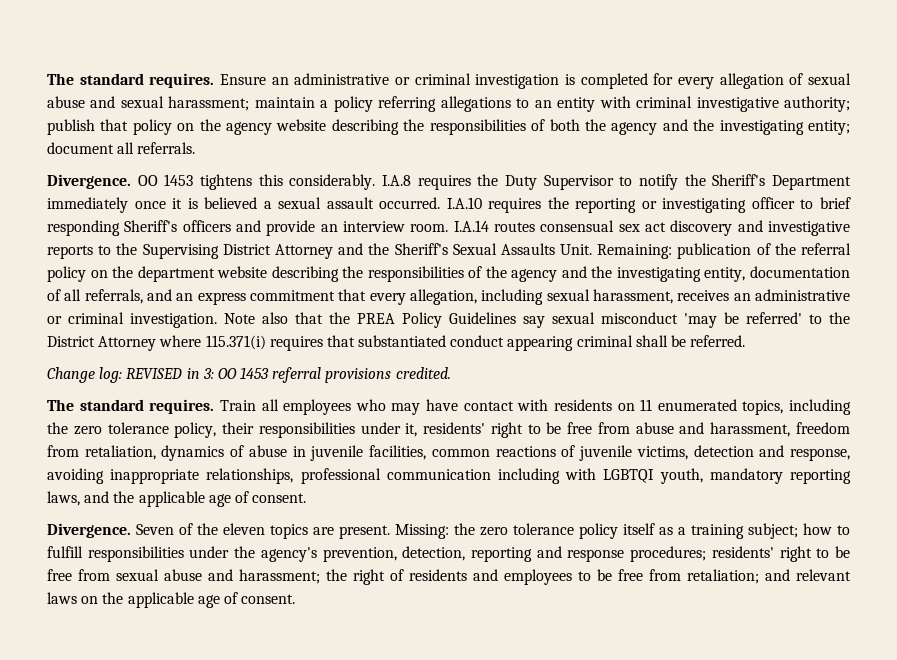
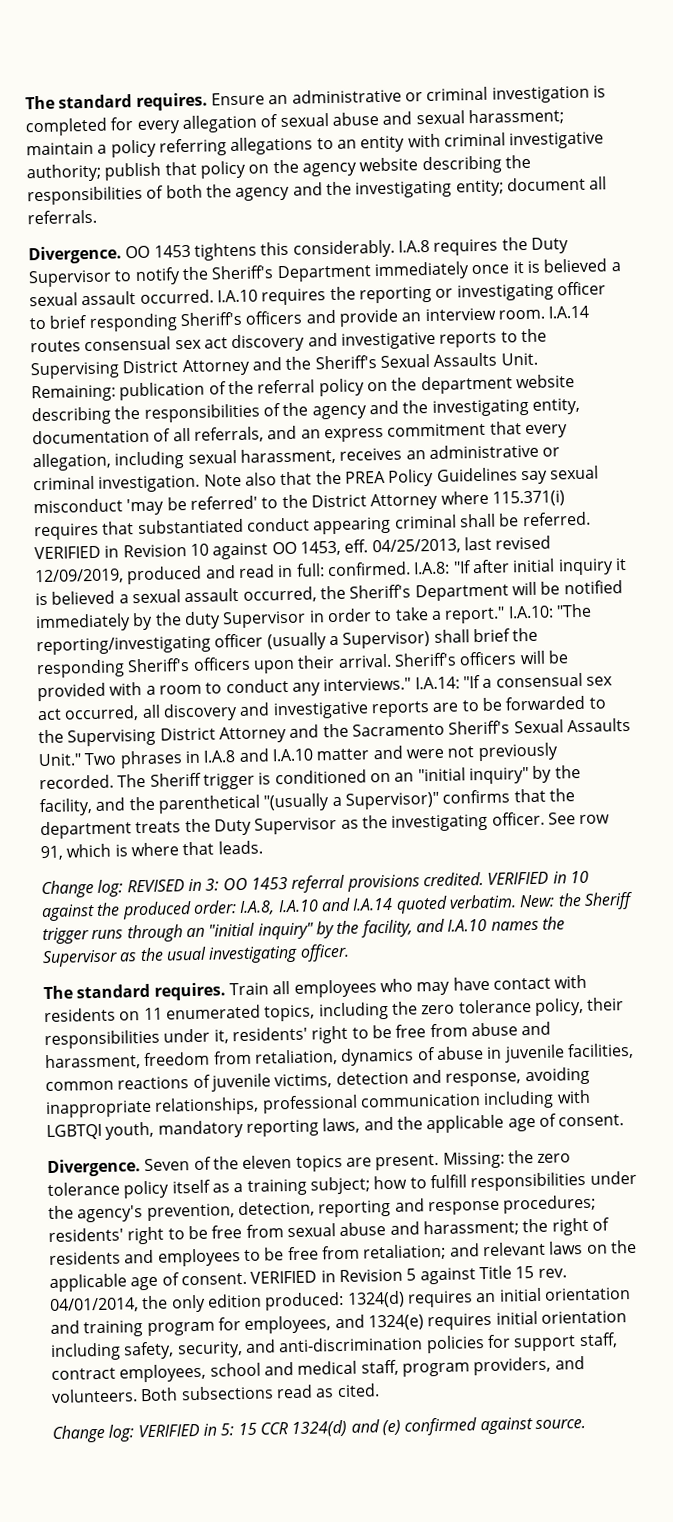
+ VERIFIED in Revision 10 against OO 1453, eff. 04/25/2013, last revised 12/09/2019, produced and read in full: confirmed. I.A.8: "If after initial inquiry it is believed a sexual assault occurred, the Sheriff's Department will be notified immediately by the duty Supervisor in order to take a report." I.A.10: "The reporting/investigating officer (usually a Supervisor) shall brief the responding Sheriff's officers upon their arrival. Sheriff's officers will be provided with a room to conduct any interviews." I.A.14: "If a consensual sex act occurred, all discovery and investigative reports are to be forwarded to the Supervising District Attorney and the Sacramento Sheriff's Sexual Assaults Unit." Two phrases in I.A.8 and I.A.10 matter and were not previously recorded. The Sheriff trigger is conditioned on an "initial inquiry" by the facility, and the parenthetical "(usually a Supervisor)" confirms that the department treats the Duty Supervisor as the investigating officer. See row 91, which is where that leads.
+ VERIFIED in 10 against the produced order: I.A.8, I.A.10 and I.A.14 quoted verbatim. New: the Sheriff trigger runs through an "initial inquiry" by the facility, and I.A.10 names the Supervisor as the usual investigating officer.
+ VERIFIED in Revision 5 against Title 15 rev. 04/01/2014, the only edition produced: 1324(d) requires an initial orientation and training program for employees, and 1324(e) requires initial orientation including safety, security, and anti-discrimination policies for support staff, contract employees, school and medical staff, program providers, and volunteers. Both subsections read as cited.
+ Change log: VERIFIED in 5: 15 CCR 1324(d) and (e) confirmed against source.

